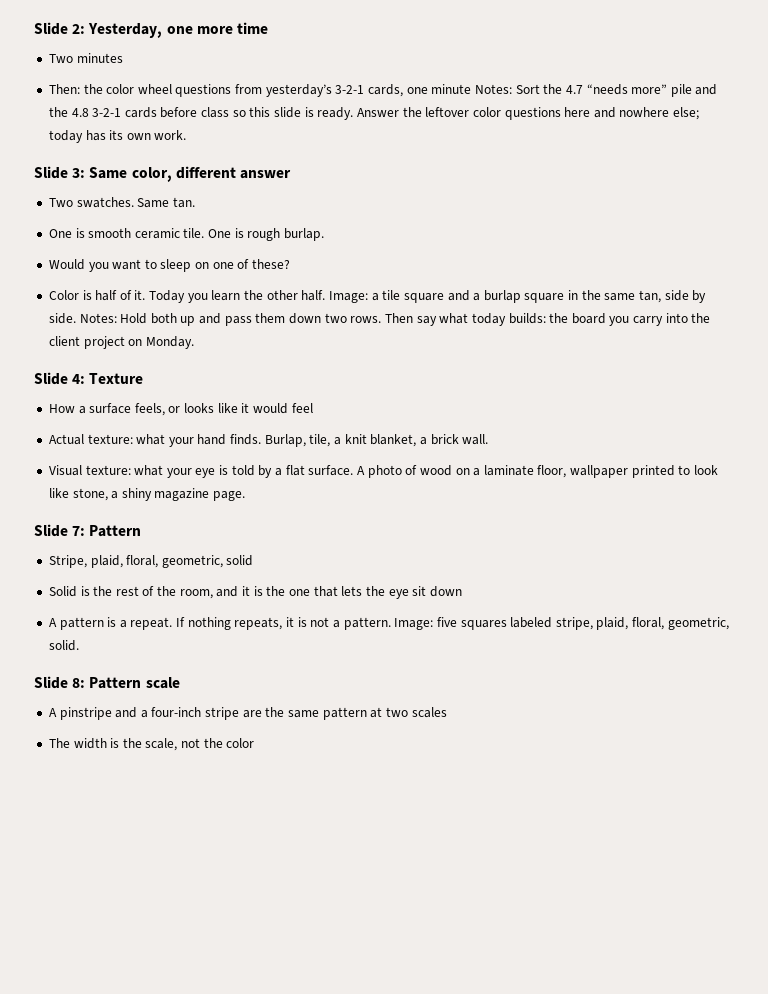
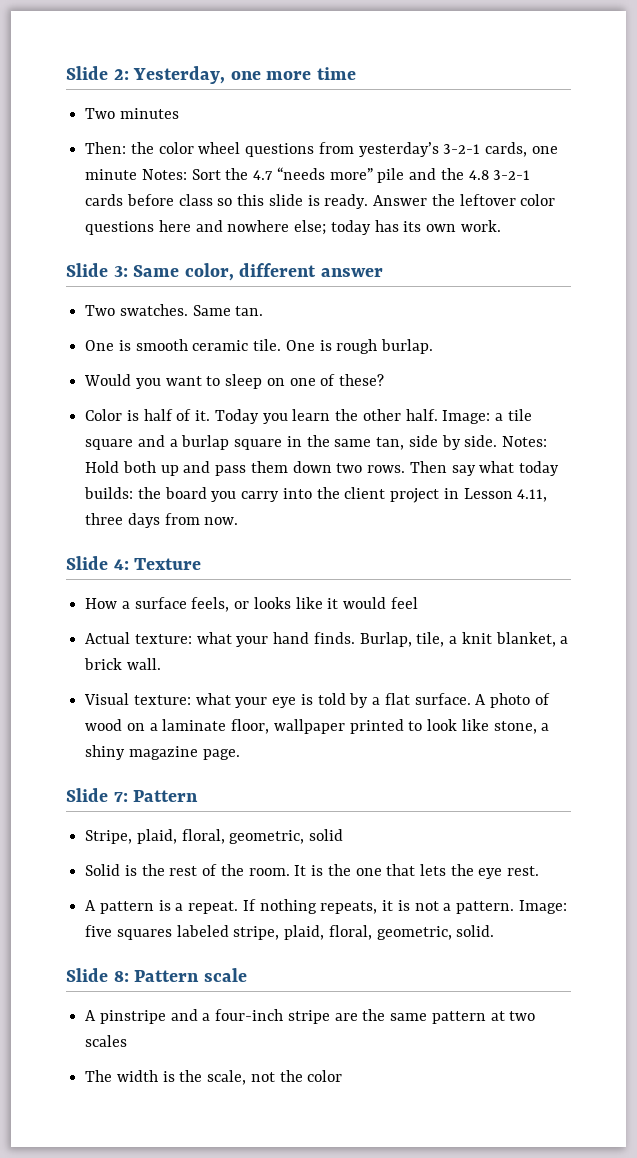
- Then say what today builds: the board you carry into the client project on Monday.
+ Then say what today builds: the board you carry into the client project in Lesson 4.11, three days from now.
- Solid is the rest of the room, and it is the one that lets the eye sit down
+ Solid is the rest of the room. It is the one that lets the eye rest.

